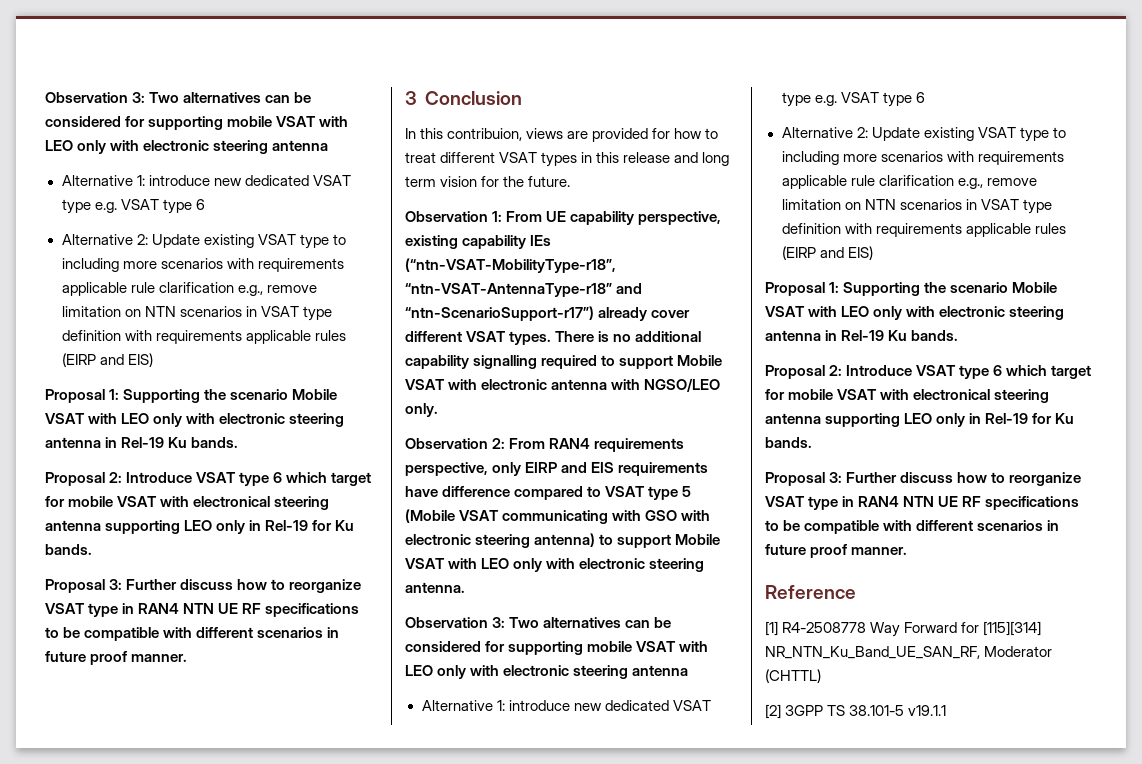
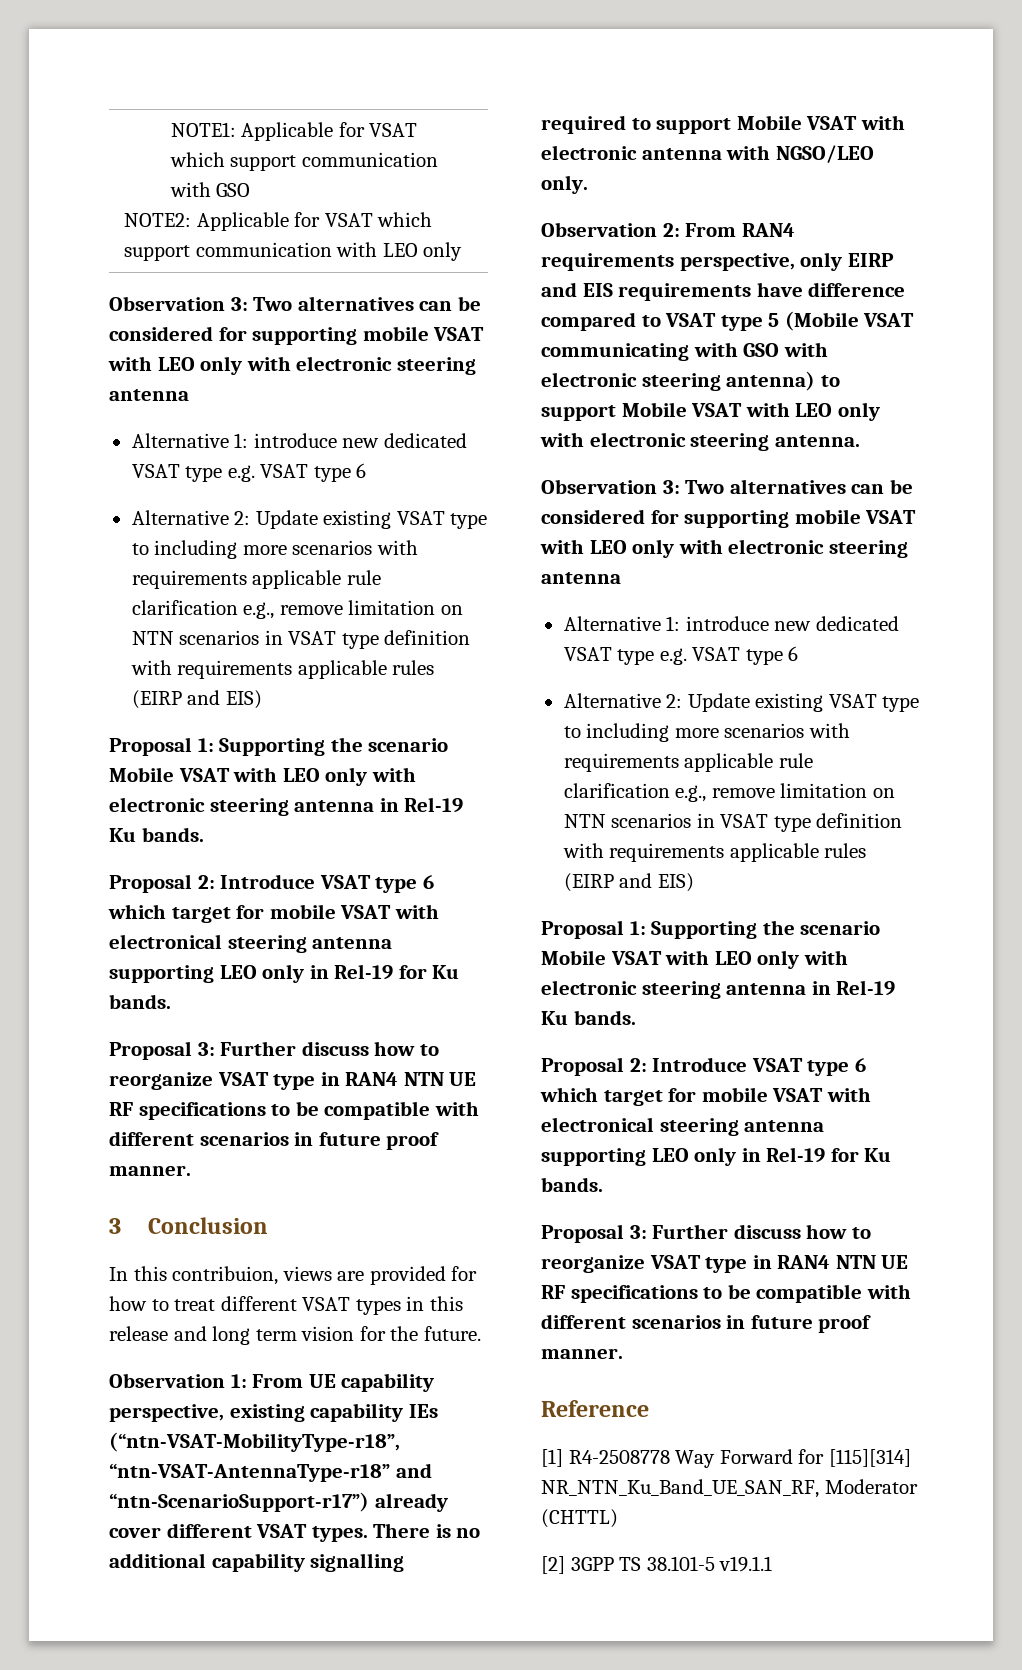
+ NOTE1: Applicable for VSAT which support communication with GSO
+ NOTE2: Applicable for VSAT which support communication with LEO only

